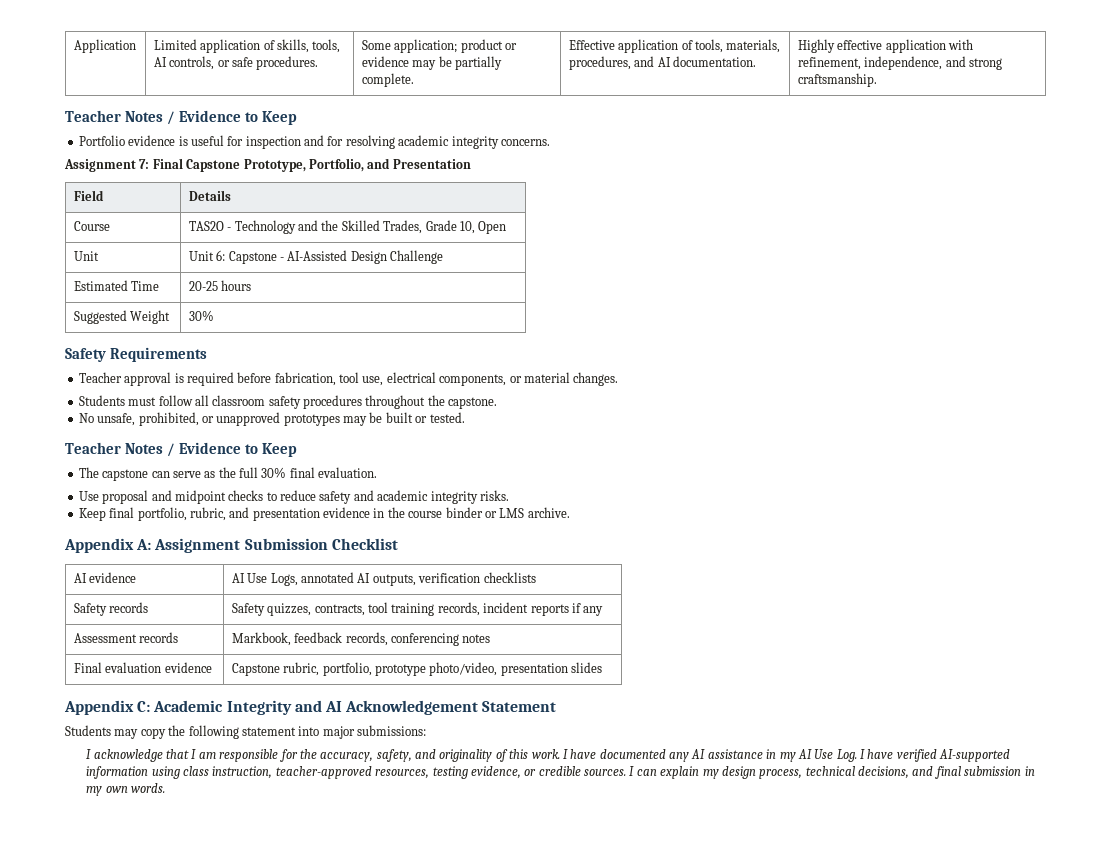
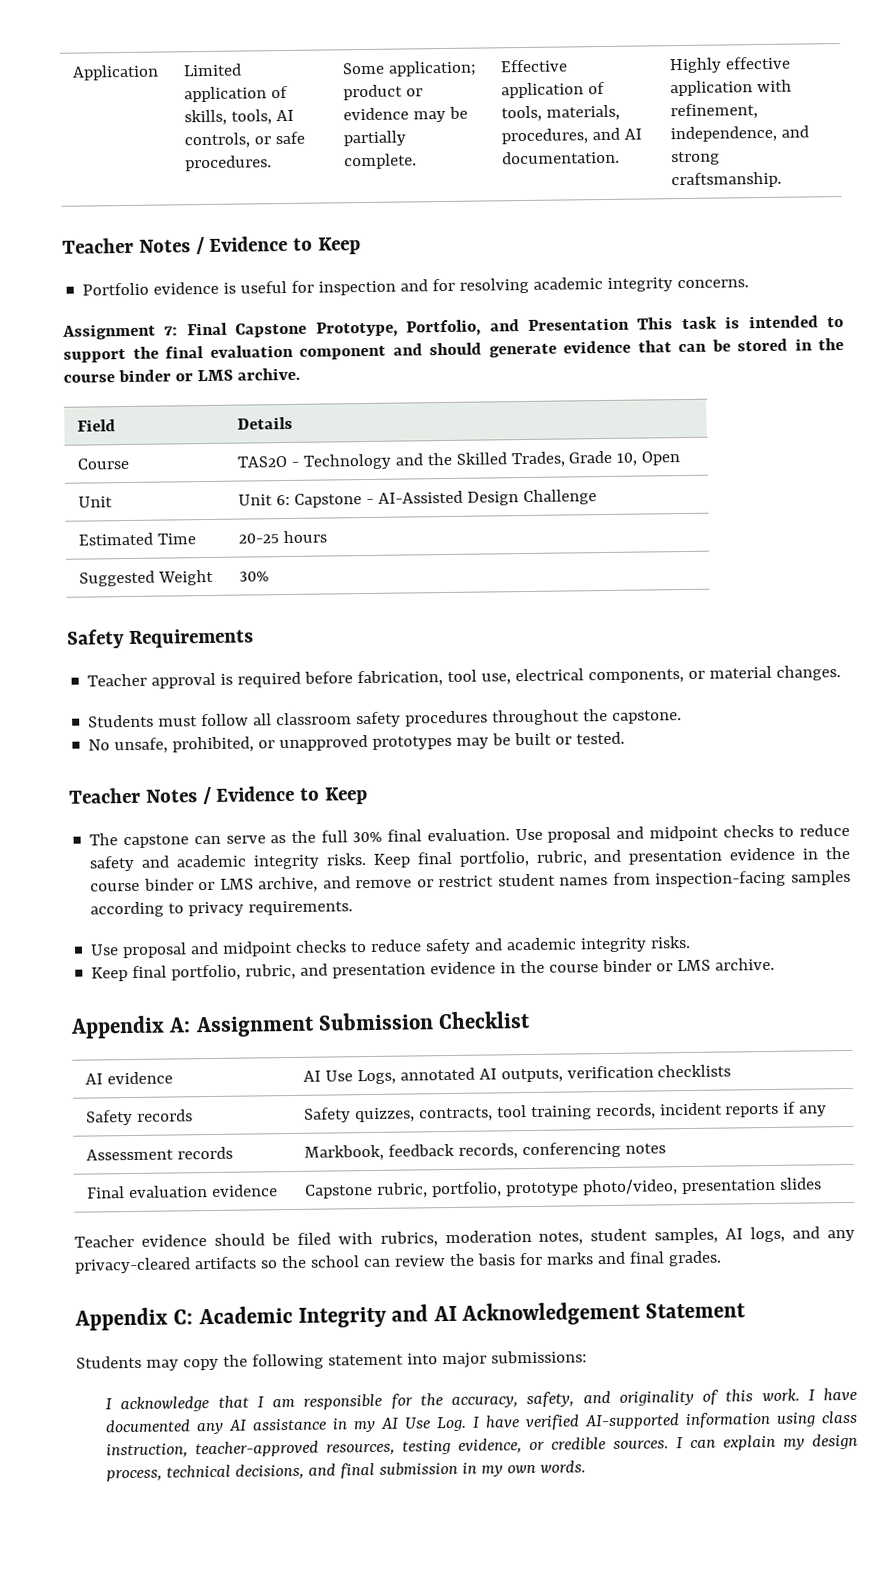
- Assignment 7: Final Capstone Prototype, Portfolio, and Presentation
+ Assignment 7: Final Capstone Prototype, Portfolio, and Presentation This task is intended to support the final evaluation component and should generate evidence that can be stored in the course binder or LMS archive.
+ Use proposal and midpoint checks to reduce safety and academic integrity risks. Keep final portfolio, rubric, and presentation evidence in the course binder or LMS archive, and remove or restrict student names from inspection-facing samples according to privacy requirements.
+ Teacher evidence should be filed with rubrics, moderation notes, student samples, AI logs, and any privacy-cleared artifacts so the school can review the basis for marks and final grades.

